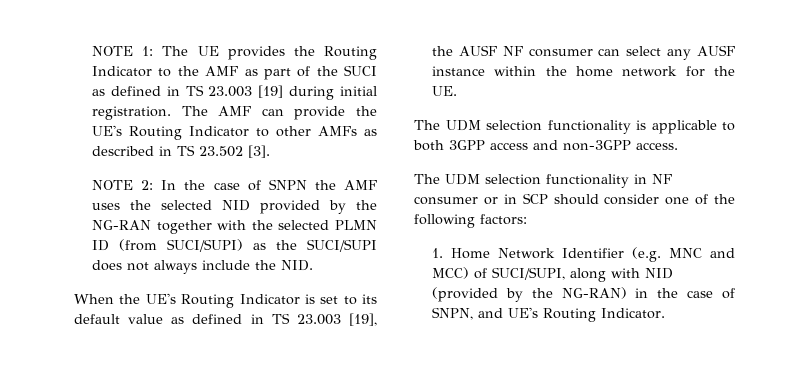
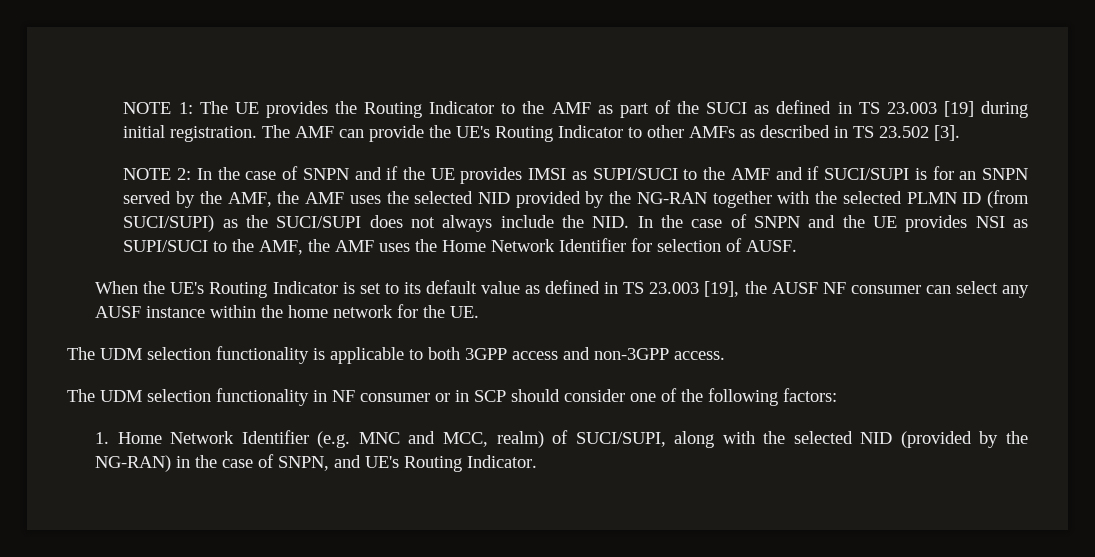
- NOTE 2: In the case of SNPN the AMF uses the selected NID provided by the NG-RAN together with the selected PLMN ID (from SUCI/SUPI) as the SUCI/SUPI does not always include the NID.
+ NOTE 2: In the case of SNPN and if the UE provides IMSI as SUPI/SUCI to the AMF and if SUCI/SUPI is for an SNPN served by the AMF, the AMF uses the selected NID provided by the NG-RAN together with the selected PLMN ID (from SUCI/SUPI) as the SUCI/SUPI does not always include the NID. In the case of SNPN and the UE provides NSI as SUPI/SUCI to the AMF, the AMF uses the Home Network Identifier for selection of AUSF.
- 1. Home Network Identifier (e.g. MNC and MCC) of SUCI/SUPI, along with NID (provided by the NG-RAN) in the case of SNPN, and UE's Routing Indicator.
+ 1. Home Network Identifier (e.g. MNC and MCC, realm) of SUCI/SUPI, along with the selected NID (provided by the NG-RAN) in the case of SNPN, and UE's Routing Indicator.

